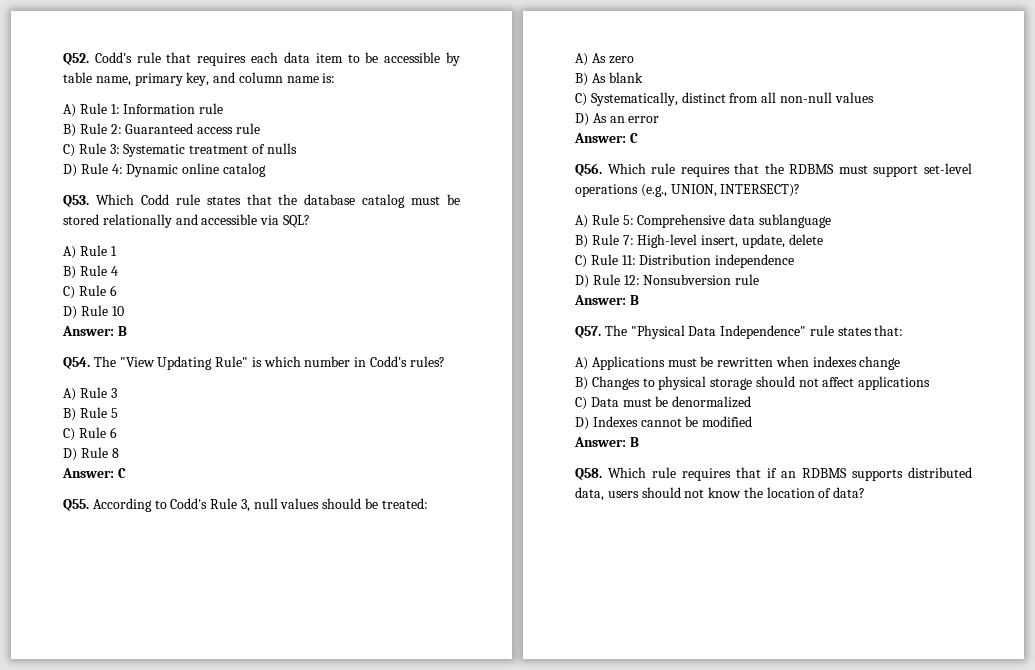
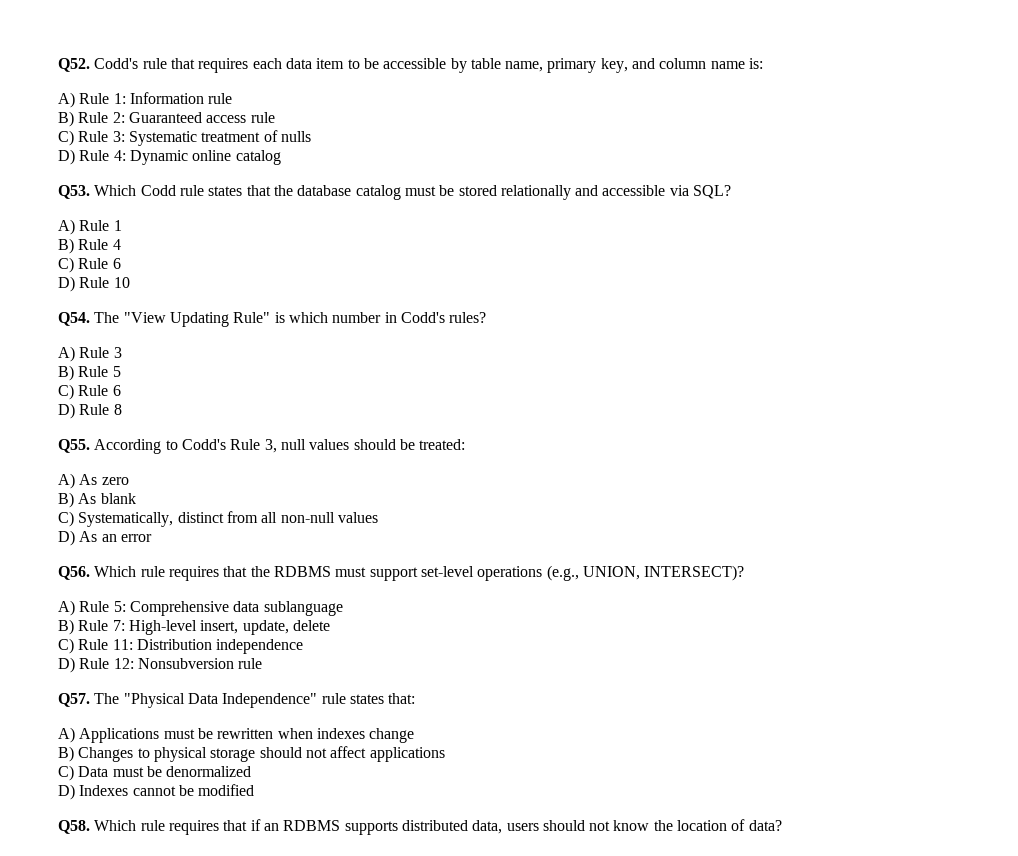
  D) Rule 10
- Answer: B
  D) Rule 8
- Answer: C
  D) As an error
- Answer: C
  D) Rule 12: Nonsubversion rule
- Answer: B
  D) Indexes cannot be modified
- Answer: B

